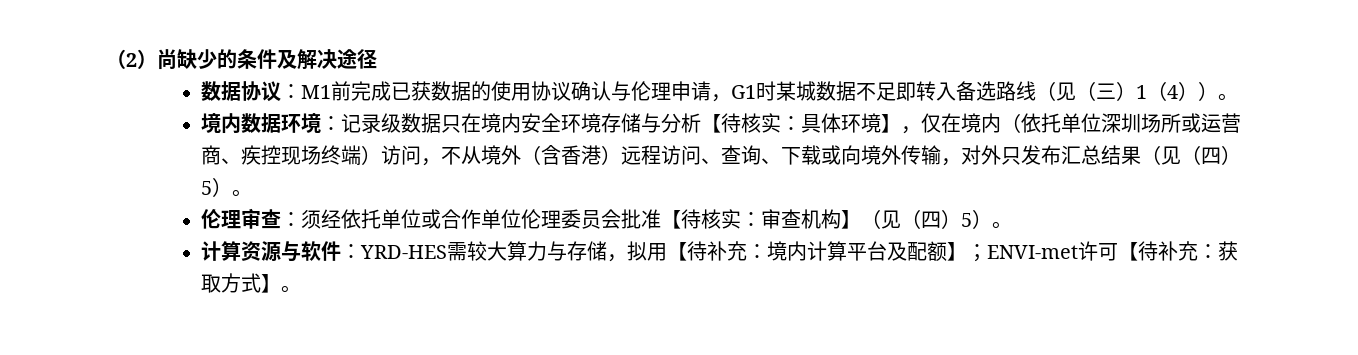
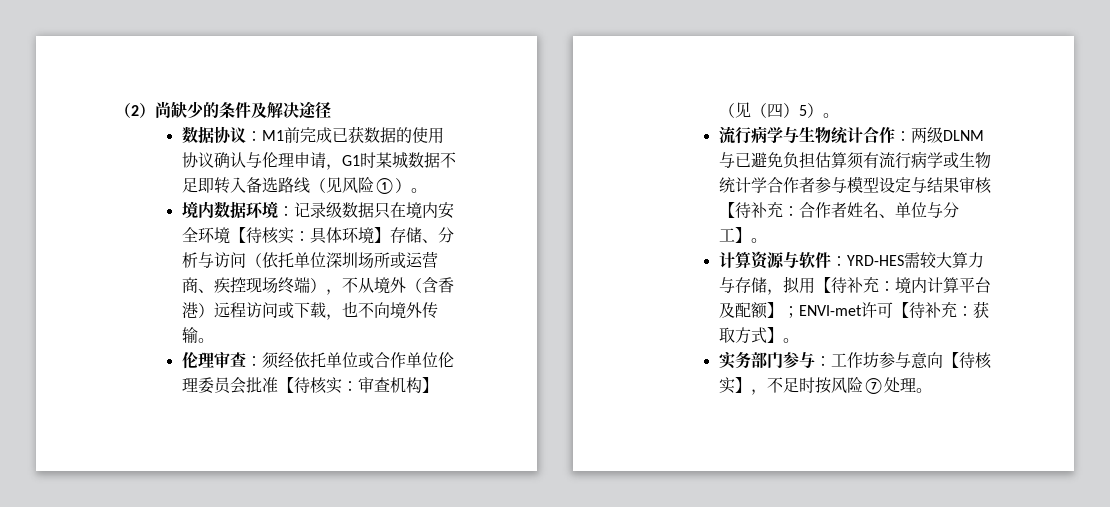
- 数据协议：M1前完成已获数据的使用协议确认与伦理申请，G1时某城数据不足即转入备选路线（见（三）1（4））。
+ 数据协议：M1前完成已获数据的使用协议确认与伦理申请，G1时某城数据不足即转入备选路线（见风险①）。
- 境内数据环境：记录级数据只在境内安全环境存储与分析【待核实：具体环境】，仅在境内（依托单位深圳场所或运营商、疾控现场终端）访问，不从境外（含香港）远程访问、查询、下载或向境外传输，对外只发布汇总结果（见（四）5）。
+ 境内数据环境：记录级数据只在境内安全环境【待核实：具体环境】存储、分析与访问（依托单位深圳场所或运营商、疾控现场终端），不从境外（含香港）远程访问或下载，也不向境外传输。
+ 流行病学与生物统计合作：两级DLNM与已避免负担估算须有流行病学或生物统计学合作者参与模型设定与结果审核【待补充：合作者姓名、单位与分工】。
+ 实务部门参与：工作坊参与意向【待核实】，不足时按风险⑦处理。

